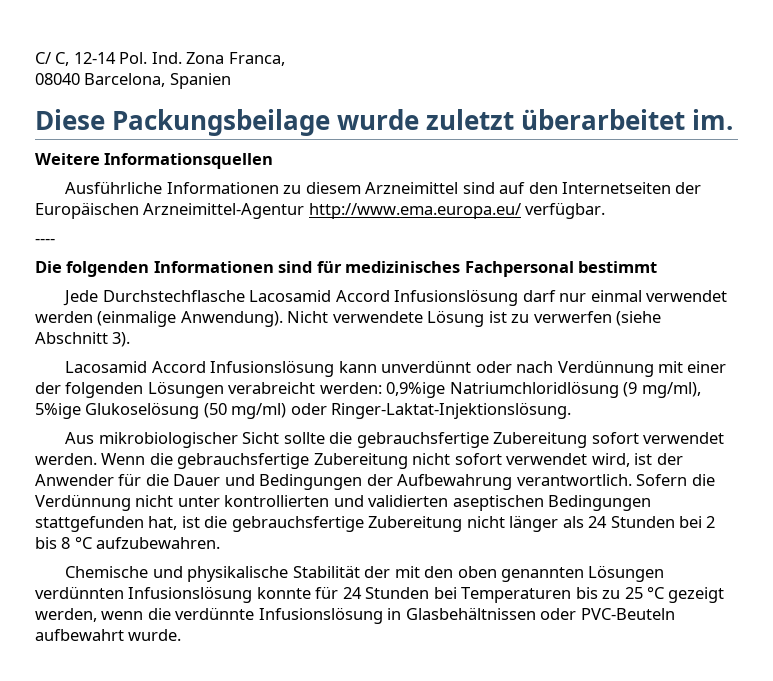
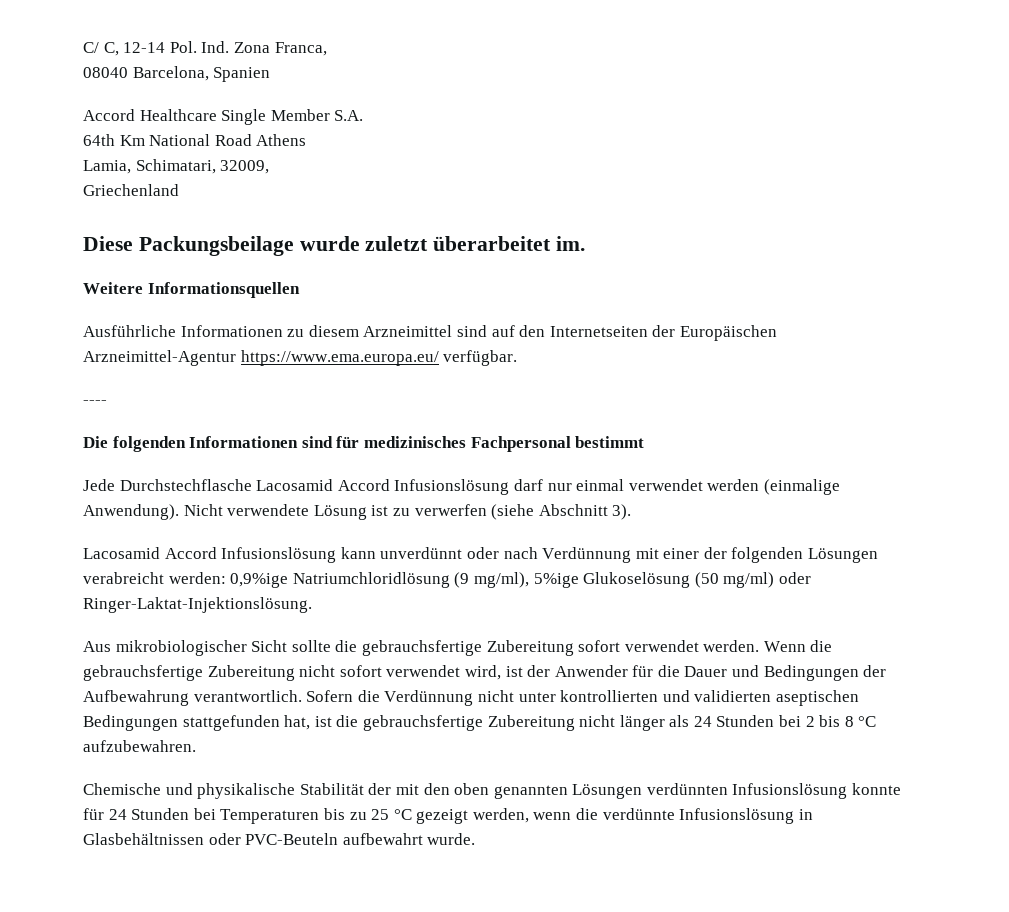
+ Accord Healthcare Single Member S.A.
+ 64th Km National Road Athens
+ Lamia, Schimatari, 32009,
+ Griechenland
- Ausführliche Informationen zu diesem Arzneimittel sind auf den Internetseiten der Europäischen Arzneimittel-Agentur http://www.ema.europa.eu/ verfügbar.
+ Ausführliche Informationen zu diesem Arzneimittel sind auf den Internetseiten der Europäischen Arzneimittel-Agentur https://www.ema.europa.eu/ verfügbar.

